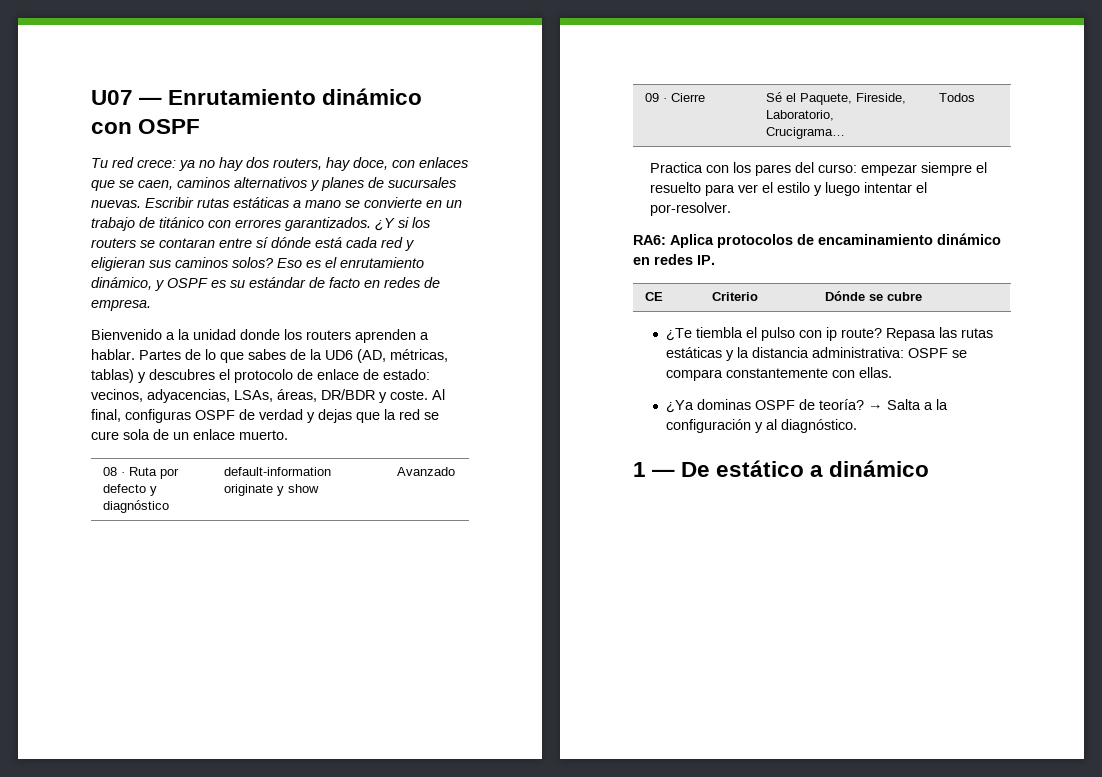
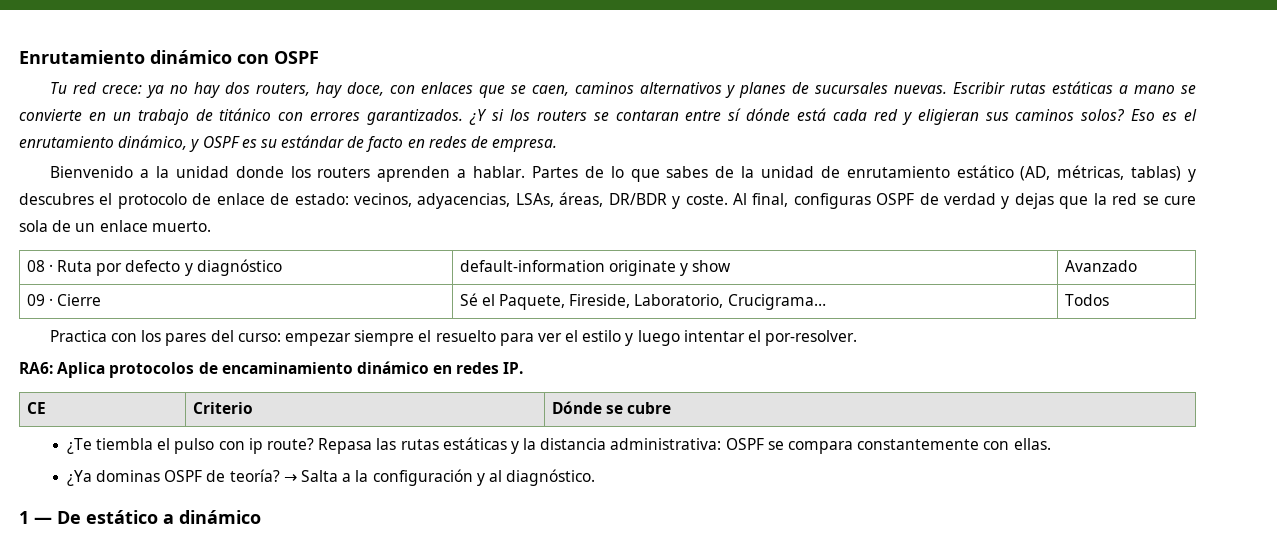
- U07 — Enrutamiento dinámico con OSPF
+ Enrutamiento dinámico con OSPF
- Partes de lo que sabes de la UD6 (AD, métricas, tablas) y descubres el protocolo de enlace de estado: vecinos, adyacencias, LSAs, áreas, DR/BDR y coste.
+ Partes de lo que sabes de la unidad de enrutamiento estático (AD, métricas, tablas) y descubres el protocolo de enlace de estado: vecinos, adyacencias, LSAs, áreas, DR/BDR y coste.

